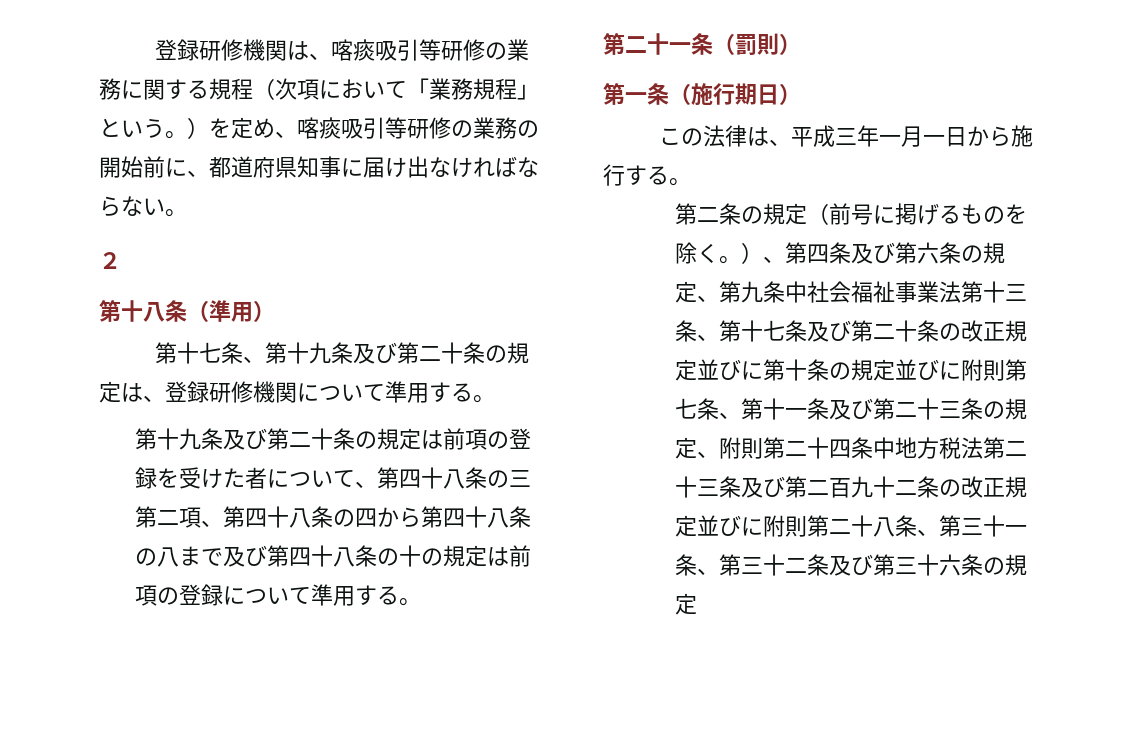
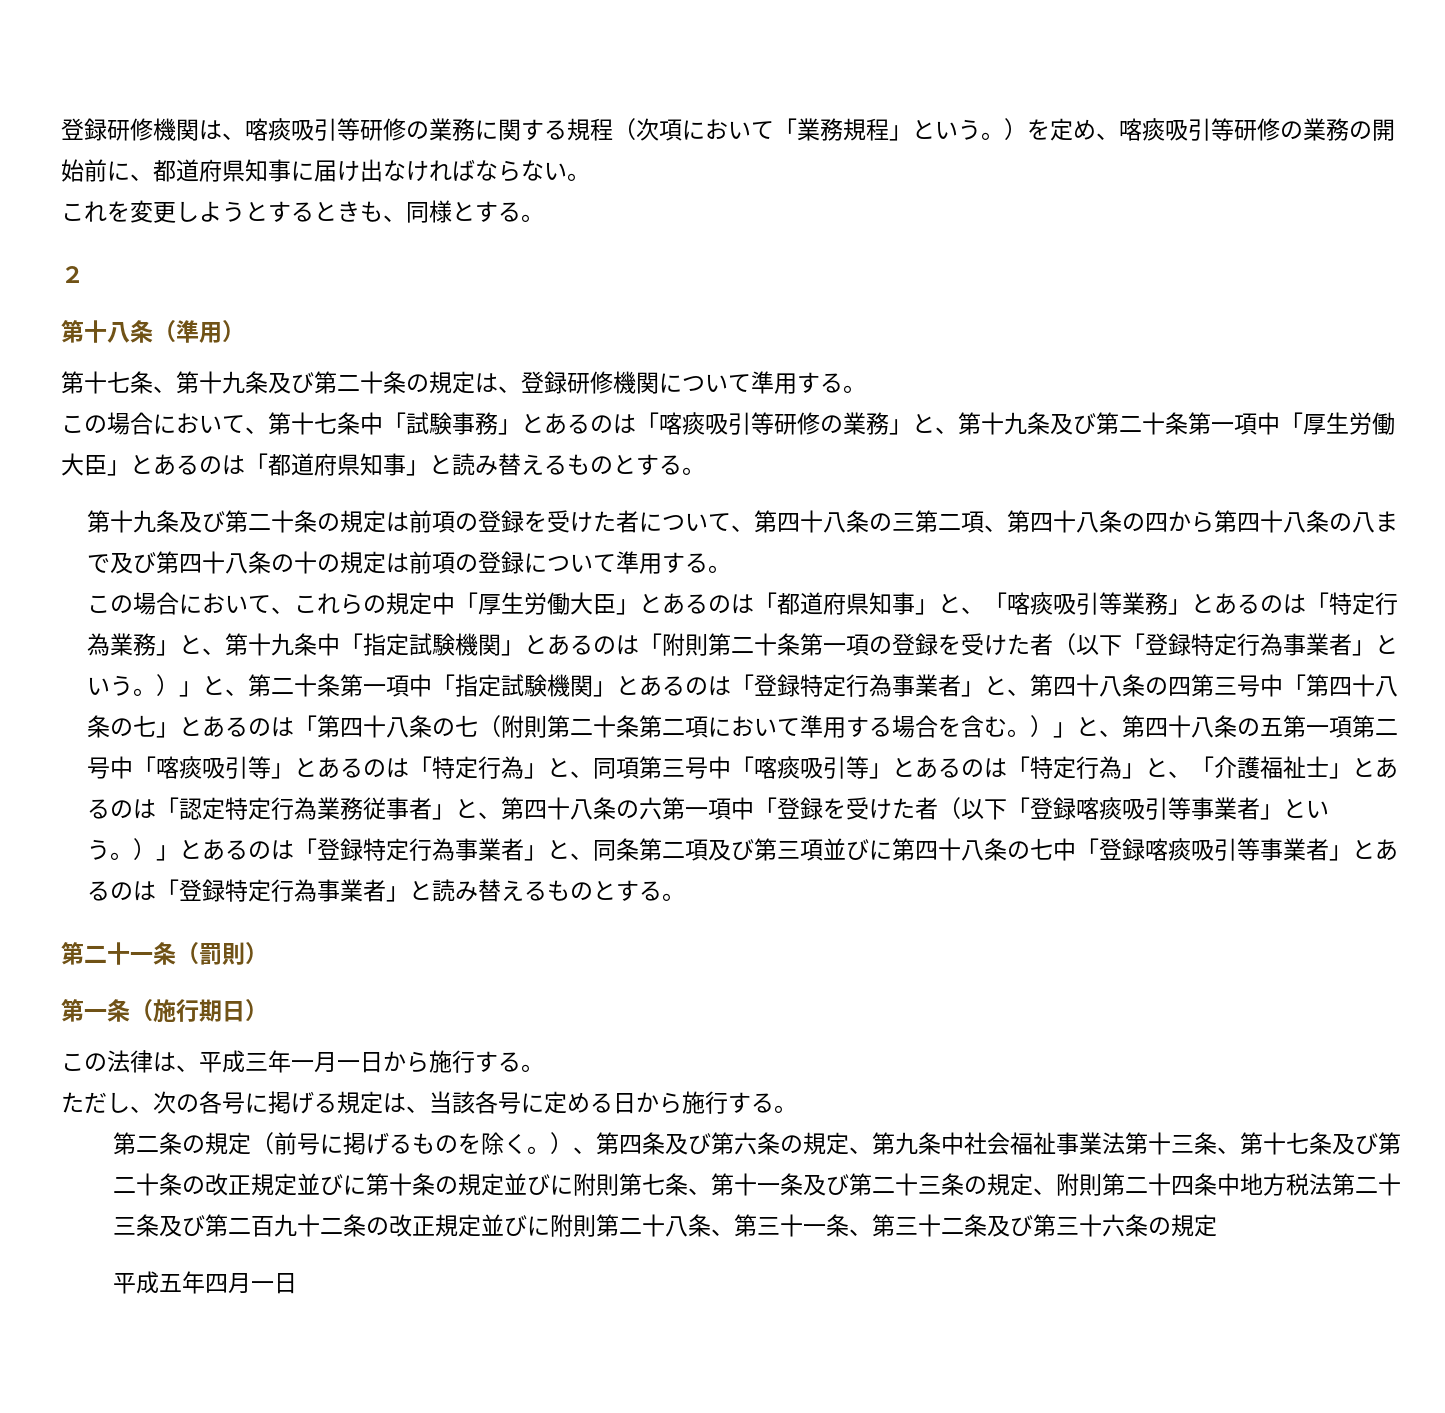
+ これを変更しようとするときも、同様とする。
+ この場合において、第十七条中「試験事務」とあるのは「喀痰吸引等研修の業務」と、第十九条及び第二十条第一項中「厚生労働大臣」とあるのは「都道府県知事」と読み替えるものとする。
+ この場合において、これらの規定中「厚生労働大臣」とあるのは「都道府県知事」と、「喀痰吸引等業務」とあるのは「特定行為業務」と、第十九条中「指定試験機関」とあるのは「附則第二十条第一項の登録を受けた者（以下「登録特定行為事業者」という。）」と、第二十条第一項中「指定試験機関」とあるのは「登録特定行為事業者」と、第四十八条の四第三号中「第四十八条の七」とあるのは「第四十八条の七（附則第二十条第二項において準用する場合を含む。）」と、第四十八条の五第一項第二号中「喀痰吸引等」とあるのは「特定行為」と、同項第三号中「喀痰吸引等」とあるのは「特定行為」と、「介護福祉士」とあるのは「認定特定行為業務従事者」と、第四十八条の六第一項中「登録を受けた者（以下「登録喀痰吸引等事業者」という。）」とあるのは「登録特定行為事業者」と、同条第二項及び第三項並びに第四十八条の七中「登録喀痰吸引等事業者」とあるのは「登録特定行為事業者」と読み替えるものとする。
+ ただし、次の各号に掲げる規定は、当該各号に定める日から施行する。
+ 平成五年四月一日

